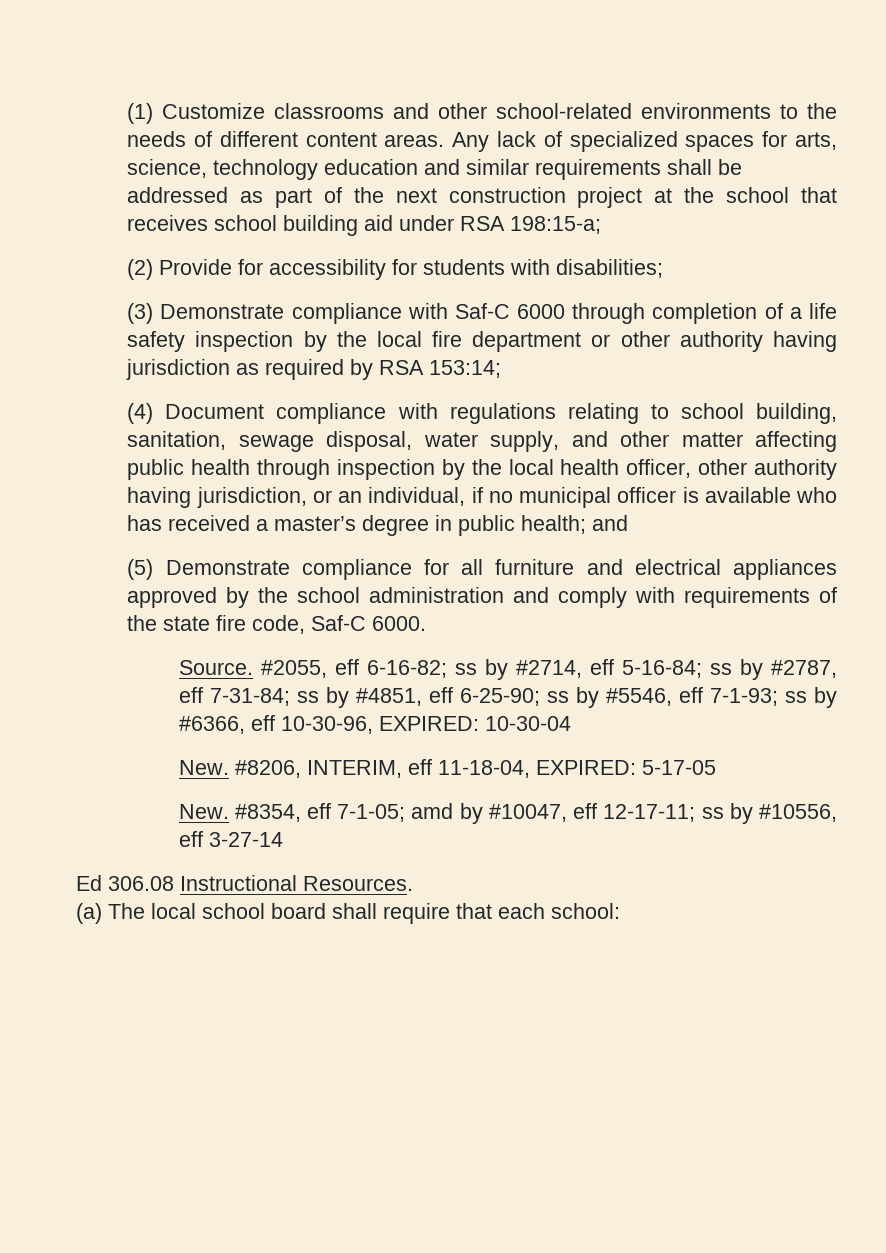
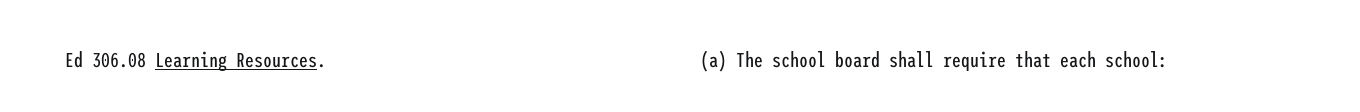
- (1) Customize classrooms and other school-related environments to the needs of different content areas. Any lack of specialized spaces for arts, science, technology education and similar requirements shall be addressed as part of the next construction project at the school that receives school building aid under RSA 198:15-a;
- (2) Provide for accessibility for students with disabilities;
- (3) Demonstrate compliance with Saf-C 6000 through completion of a life safety inspection by the local fire department or other authority having jurisdiction as required by RSA 153:14;
- (4) Document compliance with regulations relating to school building, sanitation, sewage disposal, water supply, and other matter affecting public health through inspection by the local health officer, other authority having jurisdiction, or an individual, if no municipal officer is available who has received a master’s degree in public health; and
- (5) Demonstrate compliance for all furniture and electrical appliances approved by the school administration and comply with requirements of the state fire code, Saf-C 6000.
- Source. #2055, eff 6-16-82; ss by #2714, eff 5-16-84; ss by #2787, eff 7-31-84; ss by #4851, eff 6-25-90; ss by #5546, eff 7-1-93; ss by #6366, eff 10-30-96, EXPIRED: 10-30-04
- New. #8206, INTERIM, eff 11-18-04, EXPIRED: 5-17-05
- New. #8354, eff 7-1-05; amd by #10047, eff 12-17-11; ss by #10556, eff 3-27-14
- Ed 306.08 Instructional Resources.
+ Ed 306.08 Learning Resources.
- (a) The local school board shall require that each school:
+ (a) The school board shall require that each school:

